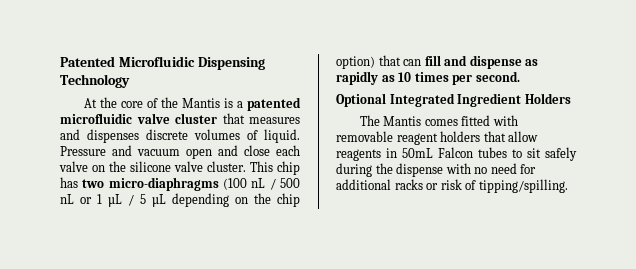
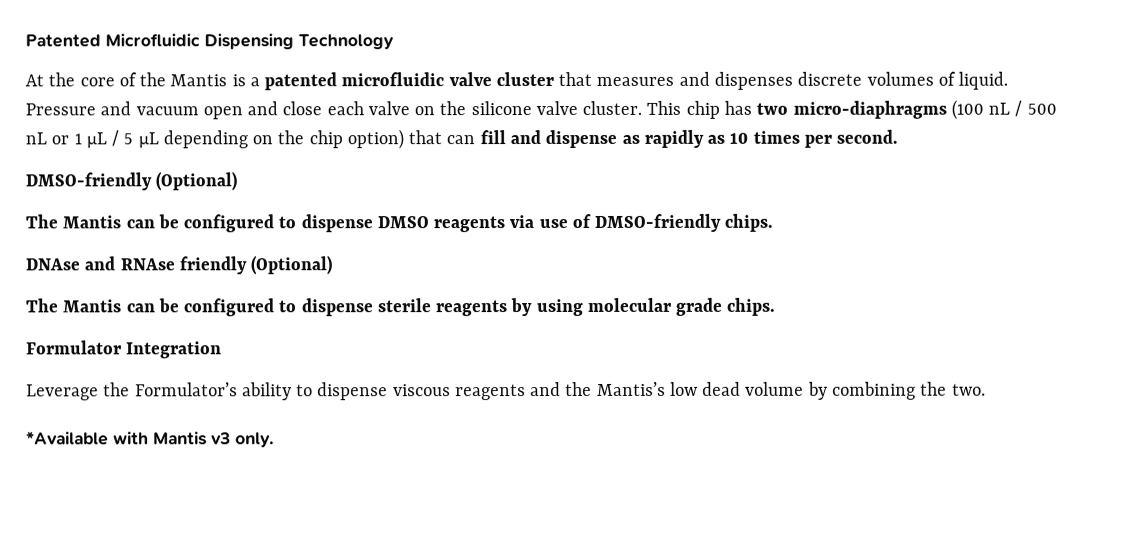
- Optional Integrated Ingredient Holders
- The Mantis comes fitted with removable reagent holders that allow reagents in 50mL Falcon tubes to sit safely during the dispense with no need for additional racks or risk of tipping/spilling.
+ DMSO-friendly (Optional)
+ The Mantis can be configured to dispense DMSO reagents via use of DMSO-friendly chips.
+ DNAse and RNAse friendly (Optional)
+ The Mantis can be configured to dispense sterile reagents by using molecular grade chips.
+ Formulator Integration
+ Leverage the Formulator’s ability to dispense viscous reagents and the Mantis’s low dead volume by combining the two.
+ *Available with Mantis v3 only.

